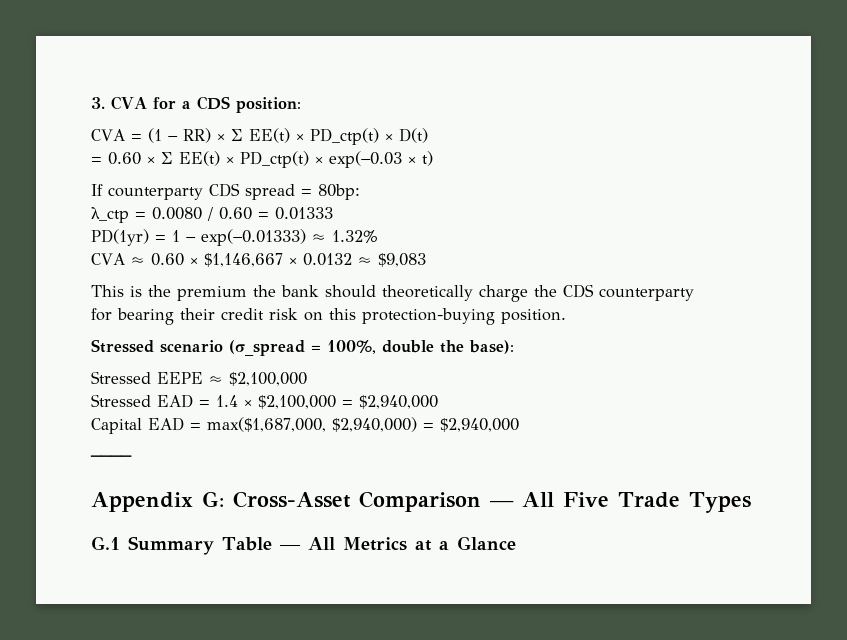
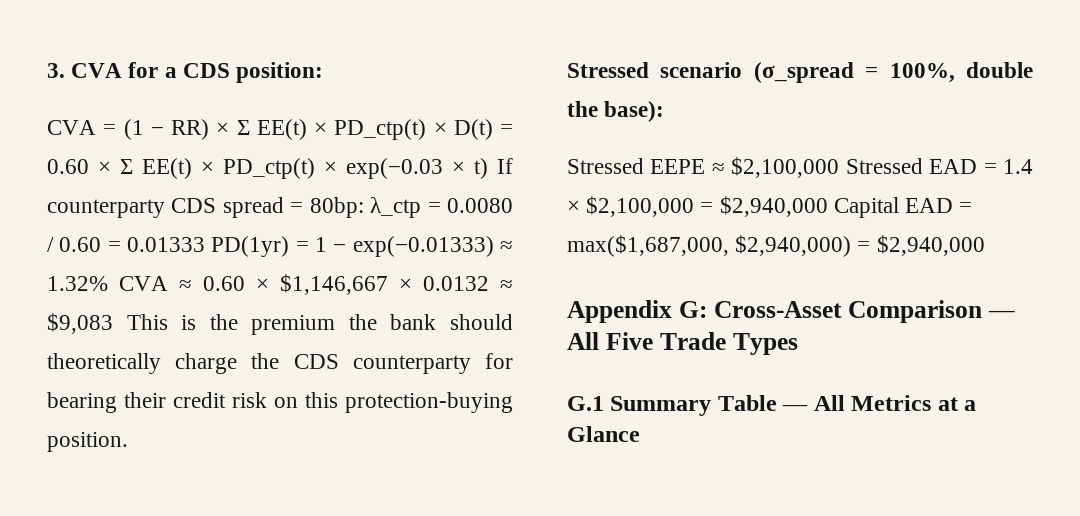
- CVA = (1 − RR) × Σ EE(t) × PD_ctp(t) × D(t)
- = 0.60 × Σ EE(t) × PD_ctp(t) × exp(−0.03 × t)
- If counterparty CDS spread = 80bp:
- λ_ctp = 0.0080 / 0.60 = 0.01333
- PD(1yr) = 1 − exp(−0.01333) ≈ 1.32%
- CVA ≈ 0.60 × $1,146,667 × 0.0132 ≈ $9,083
- This is the premium the bank should theoretically charge the CDS counterparty
- for bearing their credit risk on this protection-buying position.
+ CVA = (1 − RR) × Σ EE(t) × PD_ctp(t) × D(t) = 0.60 × Σ EE(t) × PD_ctp(t) × exp(−0.03 × t) If counterparty CDS spread = 80bp: λ_ctp = 0.0080 / 0.60 = 0.01333 PD(1yr) = 1 − exp(−0.01333) ≈ 1.32% CVA ≈ 0.60 × $1,146,667 × 0.0132 ≈ $9,083 This is the premium the bank should theoretically charge the CDS counterparty for bearing their credit risk on this protection-buying position.
- Stressed EEPE ≈ $2,100,000
- Stressed EAD = 1.4 × $2,100,000 = $2,940,000
- Capital EAD = max($1,687,000, $2,940,000) = $2,940,000
+ Stressed EEPE ≈ $2,100,000 Stressed EAD = 1.4 × $2,100,000 = $2,940,000 Capital EAD = max($1,687,000, $2,940,000) = $2,940,000
- ────

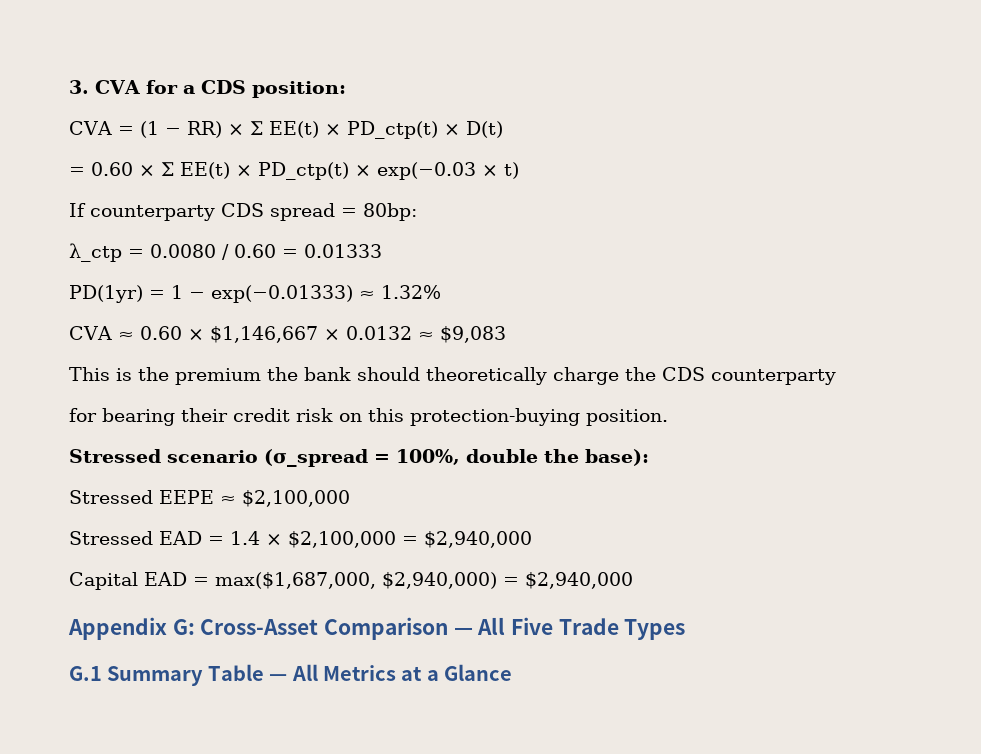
- CVA = (1 − RR) × Σ EE(t) × PD_ctp(t) × D(t) = 0.60 × Σ EE(t) × PD_ctp(t) × exp(−0.03 × t) If counterparty CDS spread = 80bp: λ_ctp = 0.0080 / 0.60 = 0.01333 PD(1yr) = 1 − exp(−0.01333) ≈ 1.32% CVA ≈ 0.60 × $1,146,667 × 0.0132 ≈ $9,083 This is the premium the bank should theoretically charge the CDS counterparty for bearing their credit risk on this protection-buying position.
+ CVA = (1 − RR) × Σ EE(t) × PD_ctp(t) × D(t)
+ = 0.60 × Σ EE(t) × PD_ctp(t) × exp(−0.03 × t)
+ If counterparty CDS spread = 80bp:
+ λ_ctp = 0.0080 / 0.60 = 0.01333
+ PD(1yr) = 1 − exp(−0.01333) ≈ 1.32%
+ CVA ≈ 0.60 × $1,146,667 × 0.0132 ≈ $9,083
+ This is the premium the bank should theoretically charge the CDS counterparty
+ for bearing their credit risk on this protection-buying position.
- Stressed EEPE ≈ $2,100,000 Stressed EAD = 1.4 × $2,100,000 = $2,940,000 Capital EAD = max($1,687,000, $2,940,000) = $2,940,000
+ Stressed EEPE ≈ $2,100,000
+ Stressed EAD = 1.4 × $2,100,000 = $2,940,000
+ Capital EAD = max($1,687,000, $2,940,000) = $2,940,000

